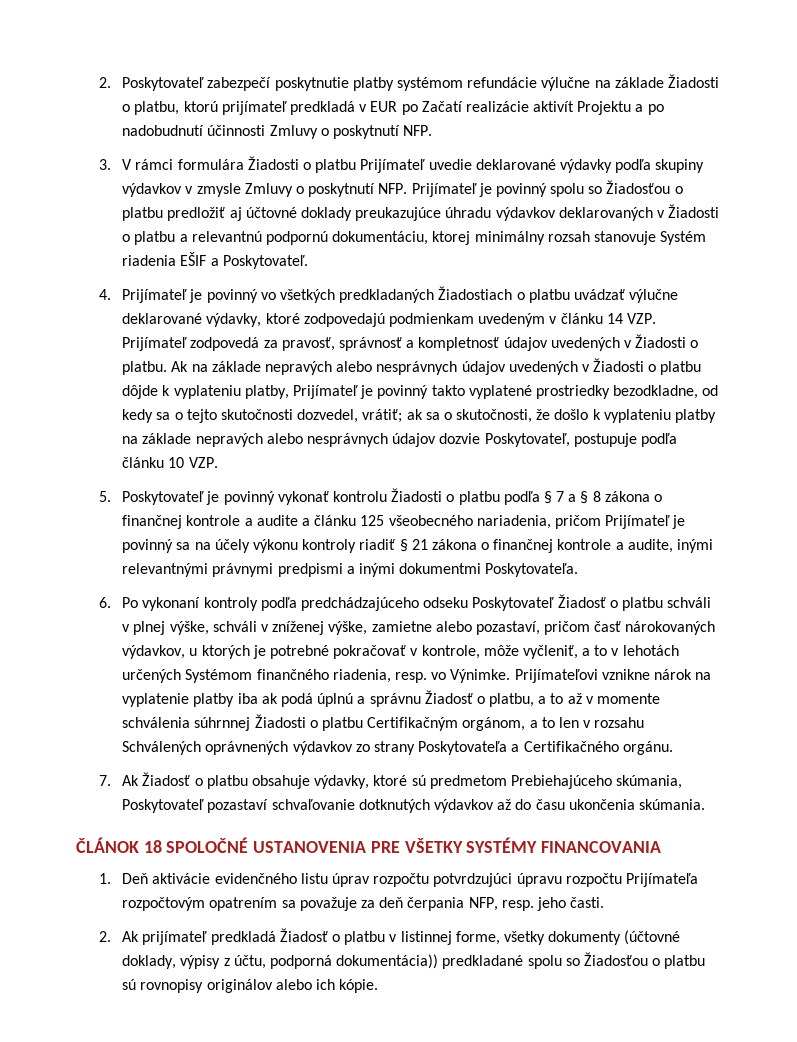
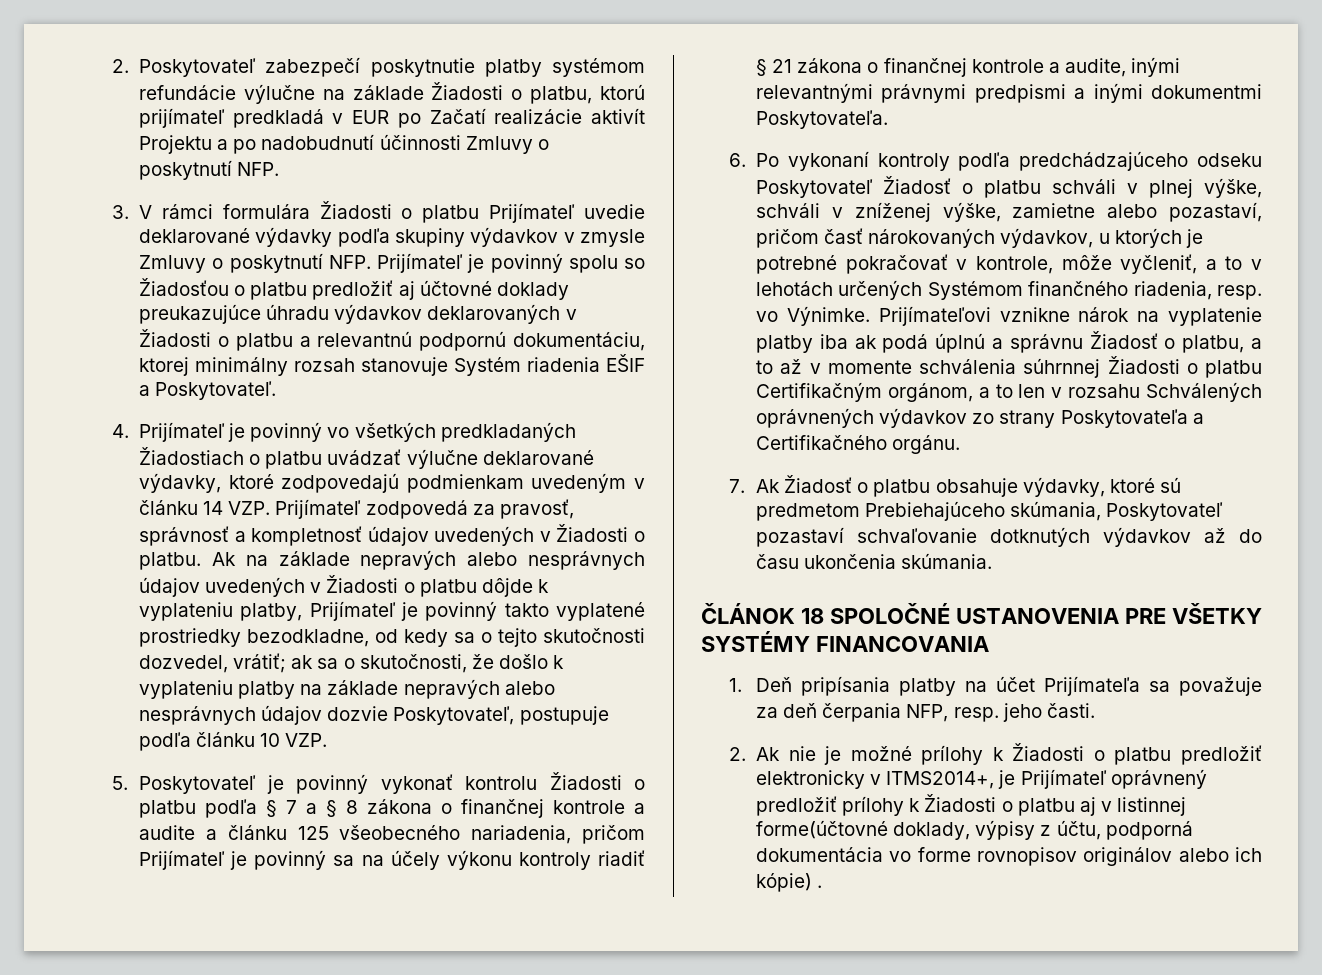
- 1. Deň aktivácie evidenčného listu úprav rozpočtu potvrdzujúci úpravu rozpočtu Prijímateľa rozpočtovým opatrením sa považuje za deň čerpania NFP, resp. jeho časti.
+ 1. Deň pripísania platby na účet Prijímateľa sa považuje za deň čerpania NFP, resp. jeho časti.
- 2. Ak prijímateľ predkladá Žiadosť o platbu v listinnej forme, všetky dokumenty (účtovné doklady, výpisy z účtu, podporná dokumentácia)) predkladané spolu so Žiadosťou o platbu sú rovnopisy originálov alebo ich kópie.
+ 2. Ak nie je možné prílohy k Žiadosti o platbu predložiť elektronicky v ITMS2014+, je Prijímateľ oprávnený predložiť prílohy k Žiadosti o platbu aj v listinnej forme(účtovné doklady, výpisy z účtu, podporná dokumentácia vo forme rovnopisov originálov alebo ich kópie) .

